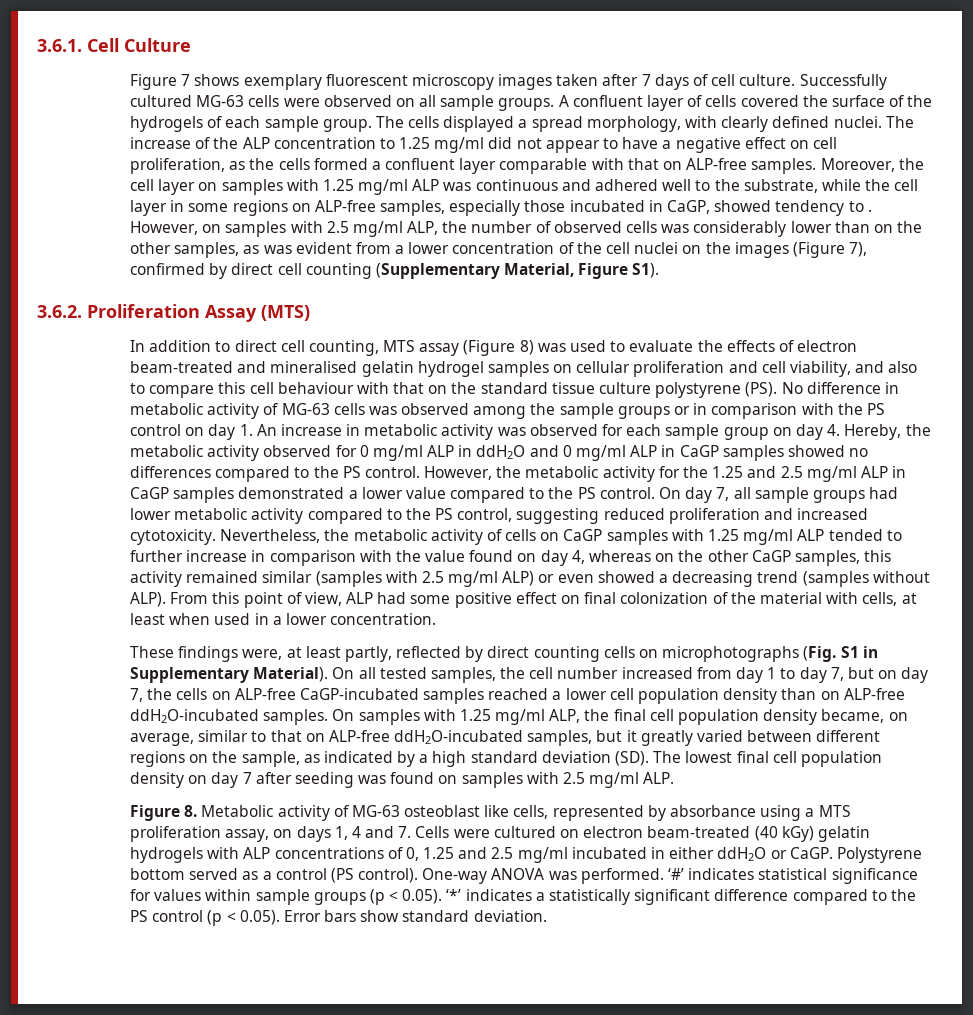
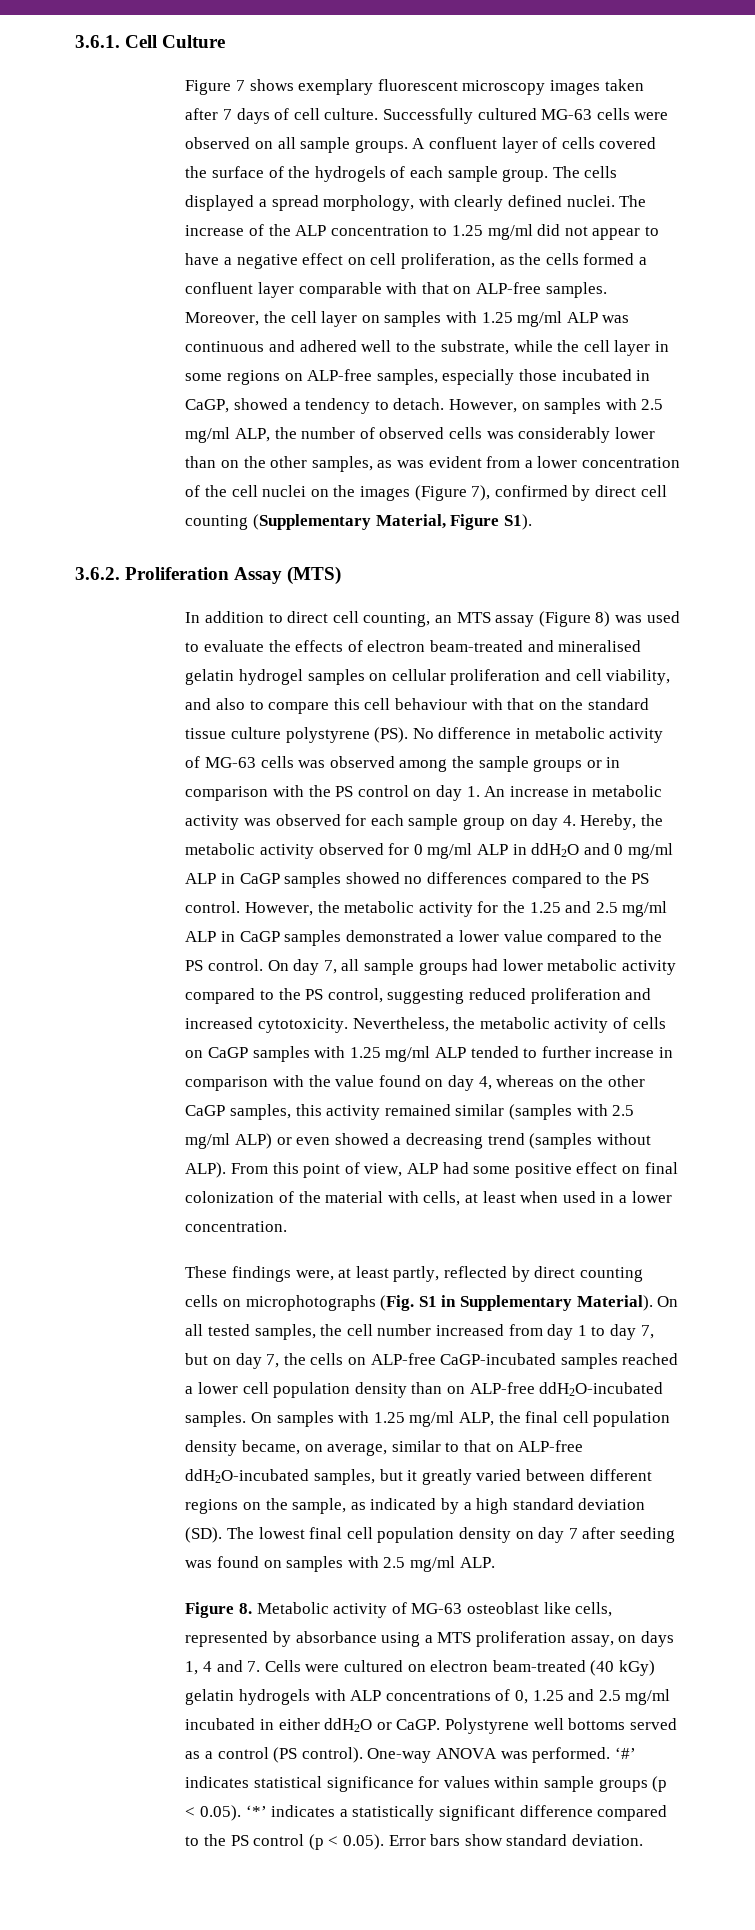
- Moreover, the cell layer on samples with 1.25 mg/ml ALP was continuous and adhered well to the substrate, while the cell layer in some regions on ALP-free samples, especially those incubated in CaGP, showed tendency to .
+ Moreover, the cell layer on samples with 1.25 mg/ml ALP was continuous and adhered well to the substrate, while the cell layer in some regions on ALP-free samples, especially those incubated in CaGP, showed a tendency to detach.
- In addition to direct cell counting, MTS assay (Figure 8) was used to evaluate the effects of electron beam-treated and mineralised gelatin hydrogel samples on cellular proliferation and cell viability, and also to compare this cell behaviour with that on the standard tissue culture polystyrene (PS). No difference in metabolic activity of MG-63 cells was observed among the sample groups or in comparison with the PS control on day 1. An increase in metabolic activity was observed for each sample group on day 4. Hereby, the metabolic activity observed for 0 mg/ml ALP in ddH2O and 0 mg/ml ALP in CaGP samples showed no differences compared to the PS control.
+ In addition to direct cell counting, an MTS assay (Figure 8) was used to evaluate the effects of electron beam-treated and mineralised gelatin hydrogel samples on cellular proliferation and cell viability, and also to compare this cell behaviour with that on the standard tissue culture polystyrene (PS). No difference in metabolic activity of MG-63 cells was observed among the sample groups or in comparison with the PS control on day 1. An increase in metabolic activity was observed for each sample group on day 4. Hereby, the metabolic activity observed for 0 mg/ml ALP in ddH2O and 0 mg/ml ALP in CaGP samples showed no differences compared to the PS control.
- Polystyrene bottom served as a control (PS control).
+ Polystyrene well bottoms served as a control (PS control).

